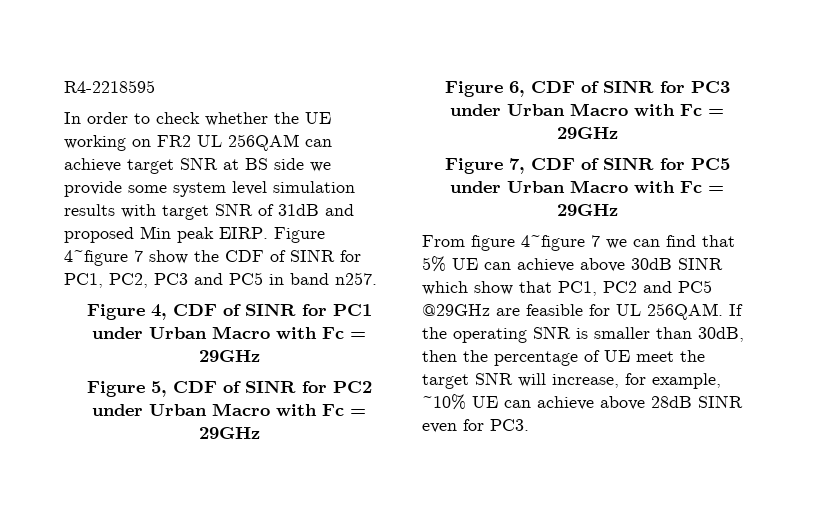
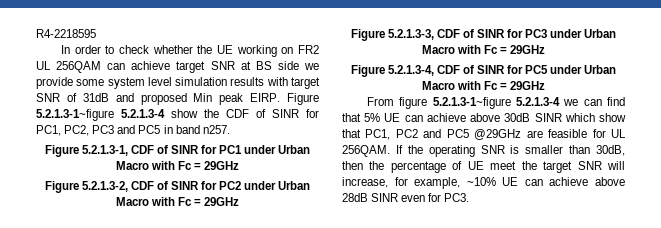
- Figure 4~figure 7 show the CDF of SINR for PC1, PC2, PC3 and PC5 in band n257.
+ Figure 5.2.1.3-1~figure 5.2.1.3-4 show the CDF of SINR for PC1, PC2, PC3 and PC5 in band n257.
- Figure 4, CDF of SINR for PC1 under Urban Macro with Fc = 29GHz
+ Figure 5.2.1.3-1, CDF of SINR for PC1 under Urban Macro with Fc = 29GHz
- Figure 5, CDF of SINR for PC2 under Urban Macro with Fc = 29GHz
+ Figure 5.2.1.3-2, CDF of SINR for PC2 under Urban Macro with Fc = 29GHz
- Figure 6, CDF of SINR for PC3 under Urban Macro with Fc = 29GHz
+ Figure 5.2.1.3-3, CDF of SINR for PC3 under Urban Macro with Fc = 29GHz
- Figure 7, CDF of SINR for PC5 under Urban Macro with Fc = 29GHz
+ Figure 5.2.1.3-4, CDF of SINR for PC5 under Urban Macro with Fc = 29GHz
- From figure 4~figure 7 we can find that 5% UE can achieve above 30dB SINR which show that PC1, PC2 and PC5 @29GHz are feasible for UL 256QAM.
+ From figure 5.2.1.3-1~figure 5.2.1.3-4 we can find that 5% UE can achieve above 30dB SINR which show that PC1, PC2 and PC5 @29GHz are feasible for UL 256QAM.

